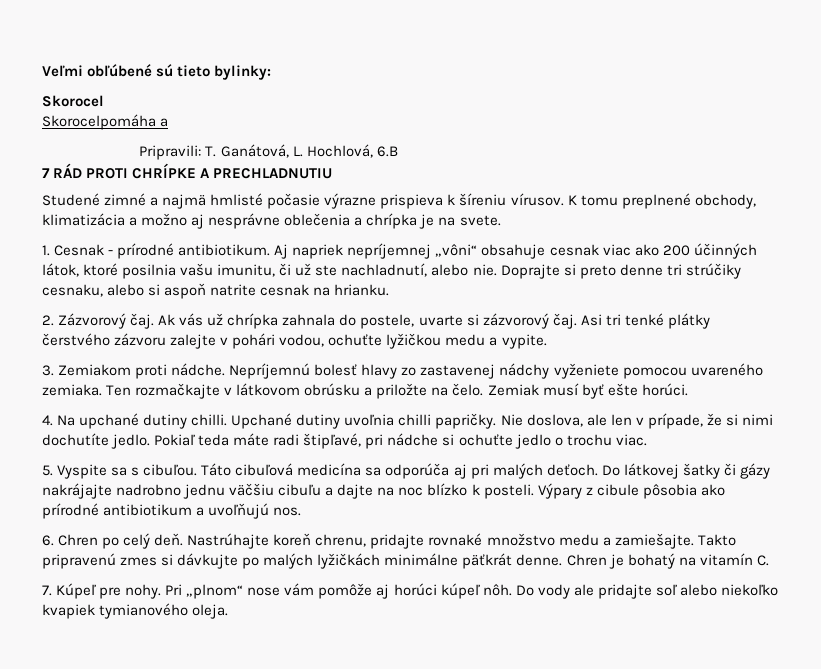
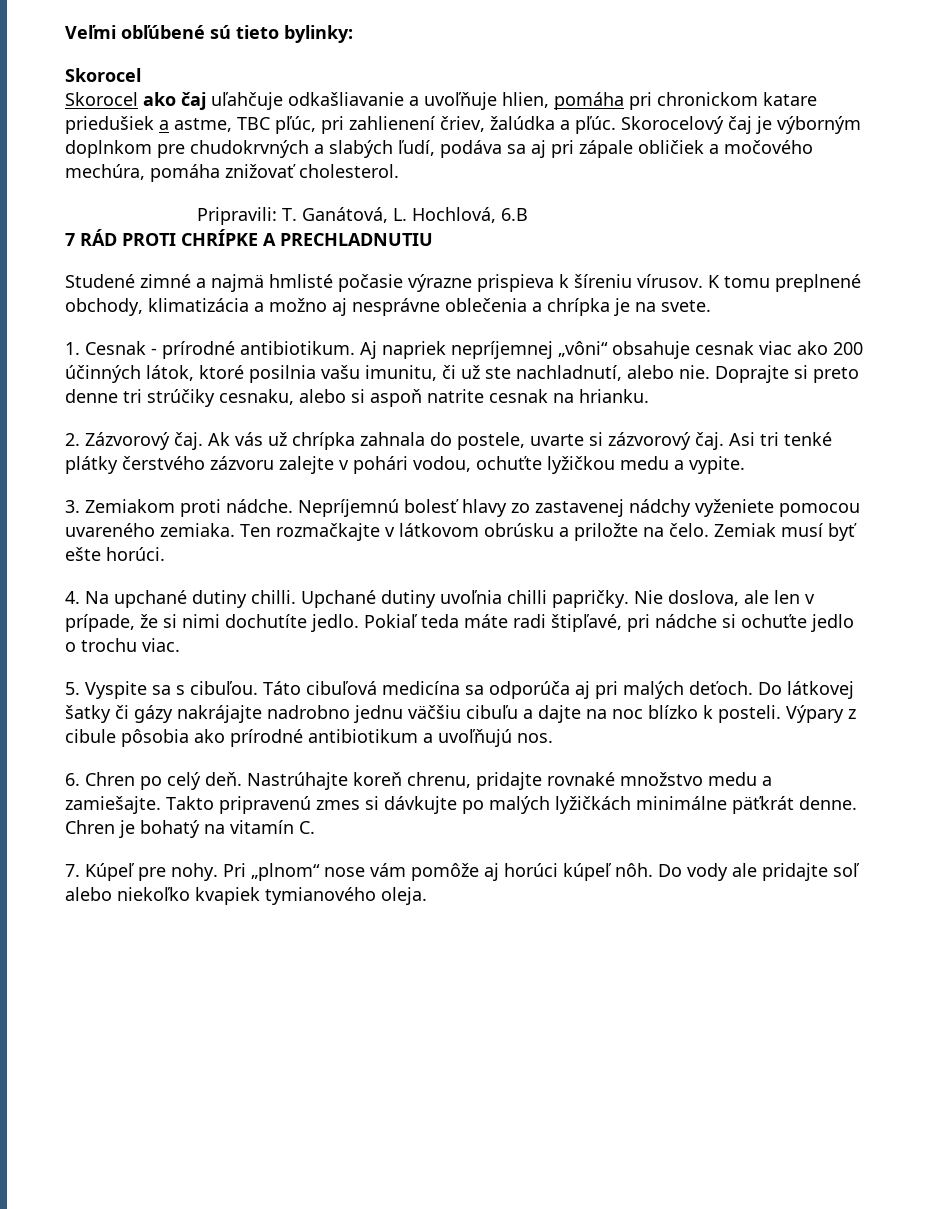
- Skorocelpomáha a
+ Skorocel ako čaj uľahčuje odkašliavanie a uvoľňuje hlien, pomáha pri chronickom katare priedušiek a astme, TBC pľúc, pri zahlienení čriev, žalúdka a pľúc. Skorocelový čaj je výborným doplnkom pre chudokrvných a slabých ľudí, podáva sa aj pri zápale obličiek a močového mechúra, pomáha znižovať cholesterol.

